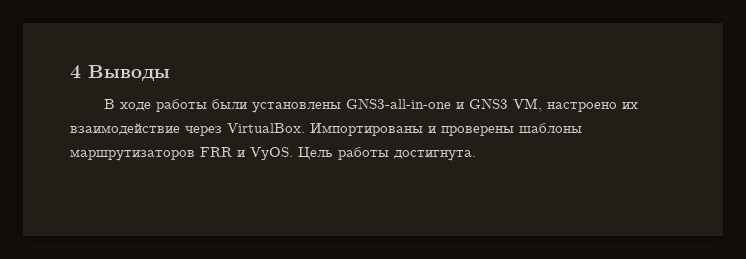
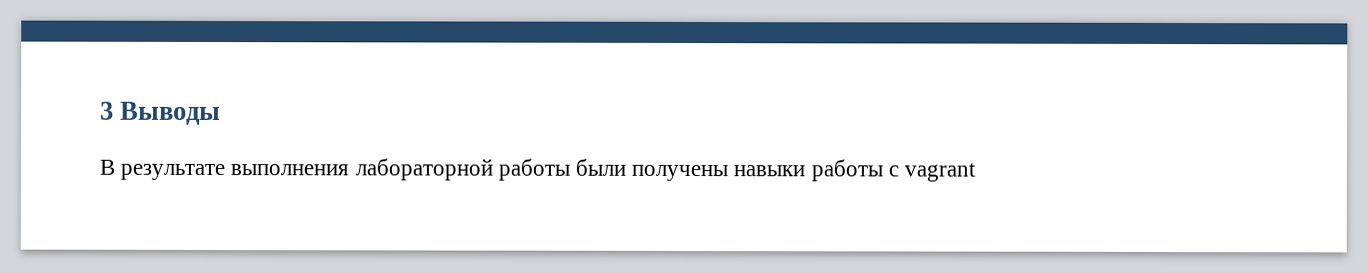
- 4 Выводы
+ 3 Выводы
- В ходе работы были установлены GNS3-all-in-one и GNS3 VM, настроено их взаимодействие через VirtualBox. Импортированы и проверены шаблоны маршрутизаторов FRR и VyOS. Цель работы достигнута.
+ В результате выполнения лабораторной работы были получены навыки работы с vagrant

